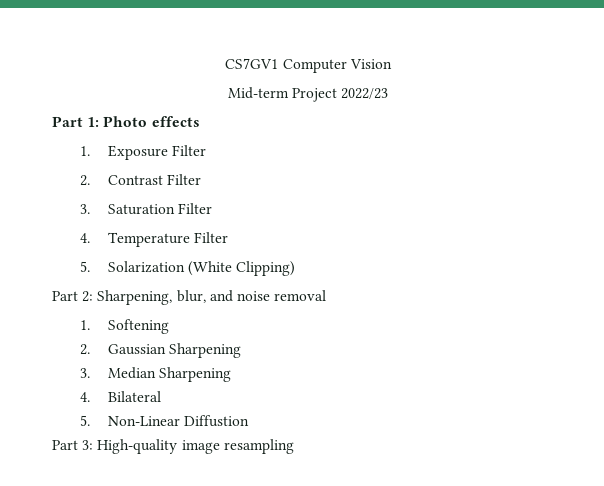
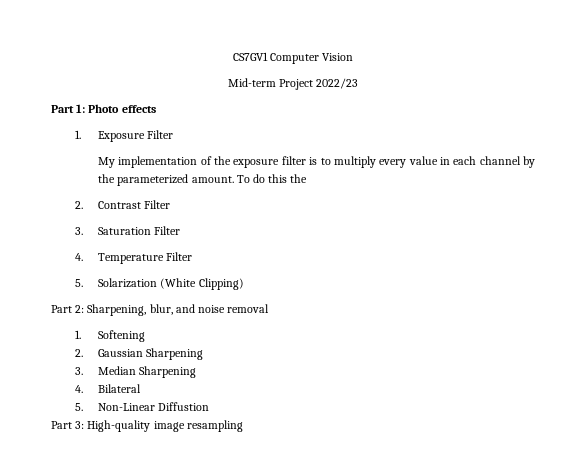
+ My implementation of the exposure filter is to multiply every value in each channel by the parameterized amount. To do this the

